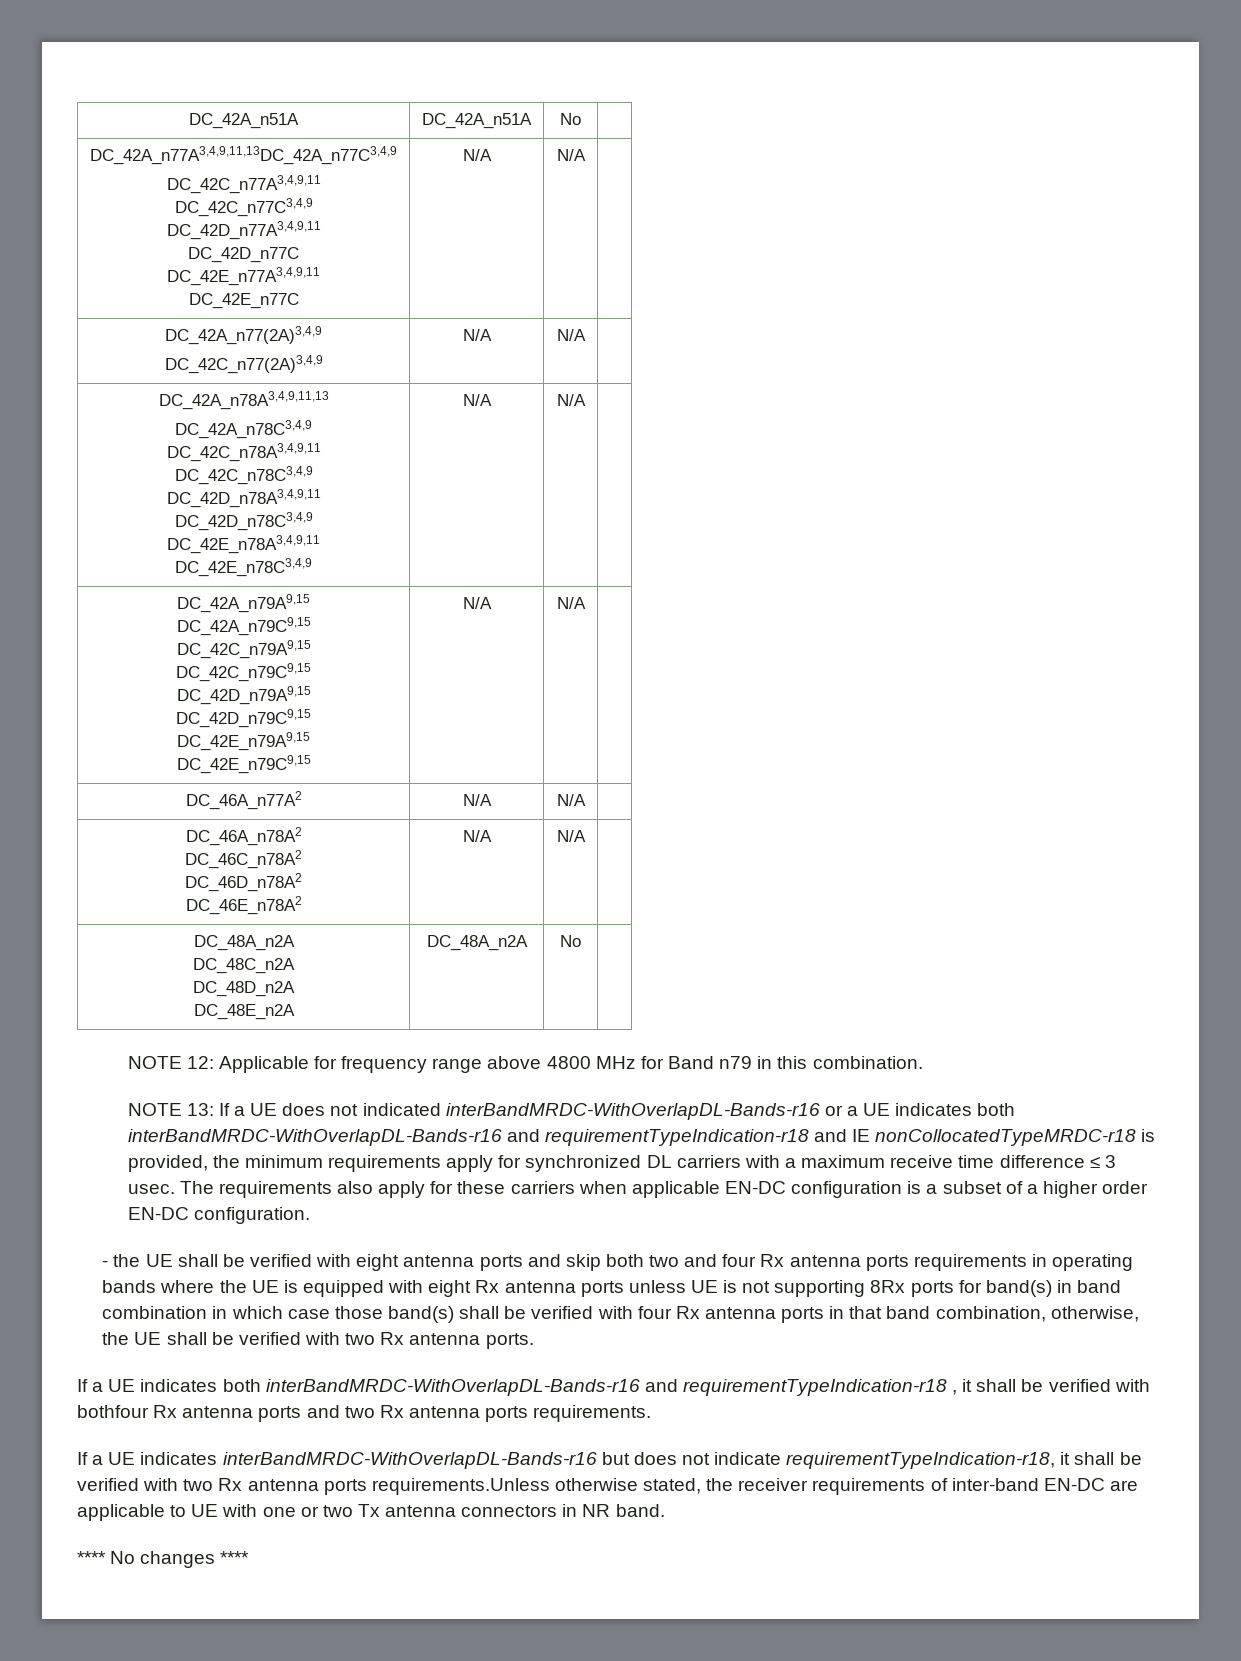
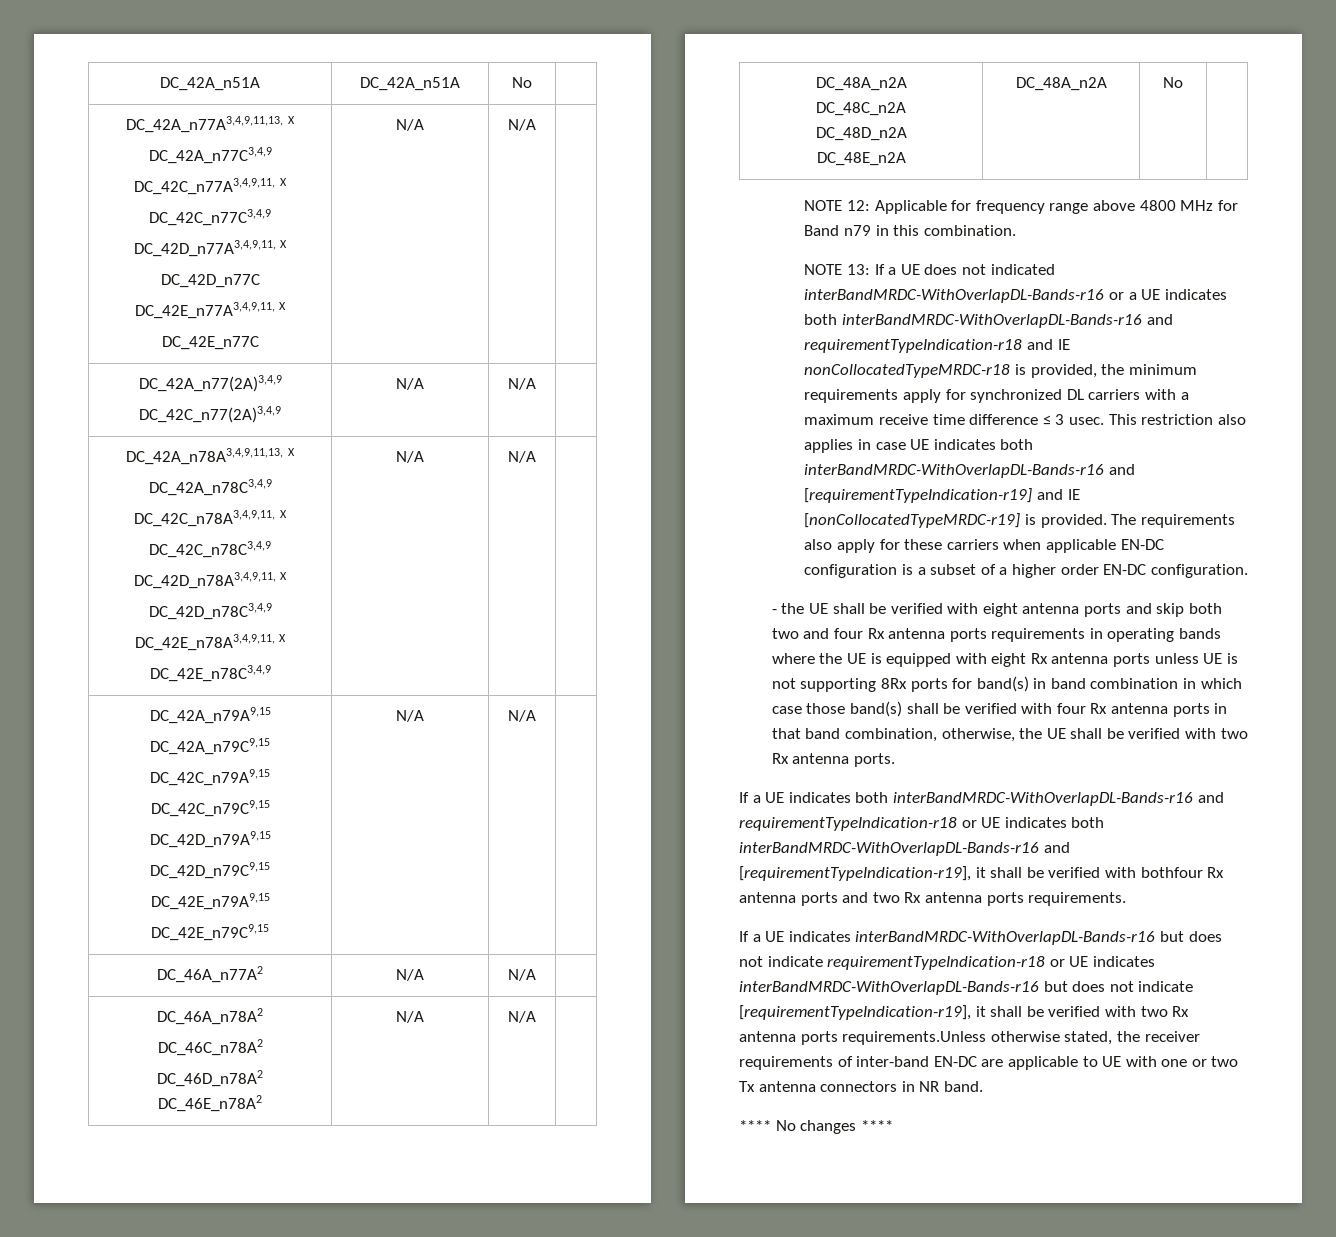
- DC_42A_n77A3,4,9,11,13DC_42A_n77C3,4,9
- DC_42C_n77A3,4,9,11
+ DC_42A_n77A3,4,9,11,13, X
+ DC_42A_n77C3,4,9
+ DC_42C_n77A3,4,9,11, X
  DC_42C_n77C3,4,9
- DC_42D_n77A3,4,9,11
+ DC_42D_n77A3,4,9,11, X
  DC_42D_n77C
- DC_42E_n77A3,4,9,11
+ DC_42E_n77A3,4,9,11, X
- DC_42A_n78A3,4,9,11,13
+ DC_42A_n78A3,4,9,11,13, X
  DC_42A_n78C3,4,9
- DC_42C_n78A3,4,9,11
+ DC_42C_n78A3,4,9,11, X
  DC_42C_n78C3,4,9
- DC_42D_n78A3,4,9,11
+ DC_42D_n78A3,4,9,11, X
  DC_42D_n78C3,4,9
- DC_42E_n78A3,4,9,11
+ DC_42E_n78A3,4,9,11, X
+ This restriction also applies in case UE indicates both interBandMRDC-WithOverlapDL-Bands-r16 and [requirementTypeIndication-r19] and IE [nonCollocatedTypeMRDC-r19] is provided.
- If a UE indicates both interBandMRDC-WithOverlapDL-Bands-r16 and requirementTypeIndication-r18 , it shall be verified with bothfour Rx antenna ports and two Rx antenna ports requirements.
+ If a UE indicates both interBandMRDC-WithOverlapDL-Bands-r16 and requirementTypeIndication-r18 or UE indicates both interBandMRDC-WithOverlapDL-Bands-r16 and [requirementTypeIndication-r19], it shall be verified with bothfour Rx antenna ports and two Rx antenna ports requirements.
- If a UE indicates interBandMRDC-WithOverlapDL-Bands-r16 but does not indicate requirementTypeIndication-r18, it shall be verified with two Rx antenna ports requirements.Unless otherwise stated, the receiver requirements of inter-band EN-DC are applicable to UE with one or two Tx antenna connectors in NR band.
+ If a UE indicates interBandMRDC-WithOverlapDL-Bands-r16 but does not indicate requirementTypeIndication-r18 or UE indicates interBandMRDC-WithOverlapDL-Bands-r16 but does not indicate [requirementTypeIndication-r19], it shall be verified with two Rx antenna ports requirements.Unless otherwise stated, the receiver requirements of inter-band EN-DC are applicable to UE with one or two Tx antenna connectors in NR band.

